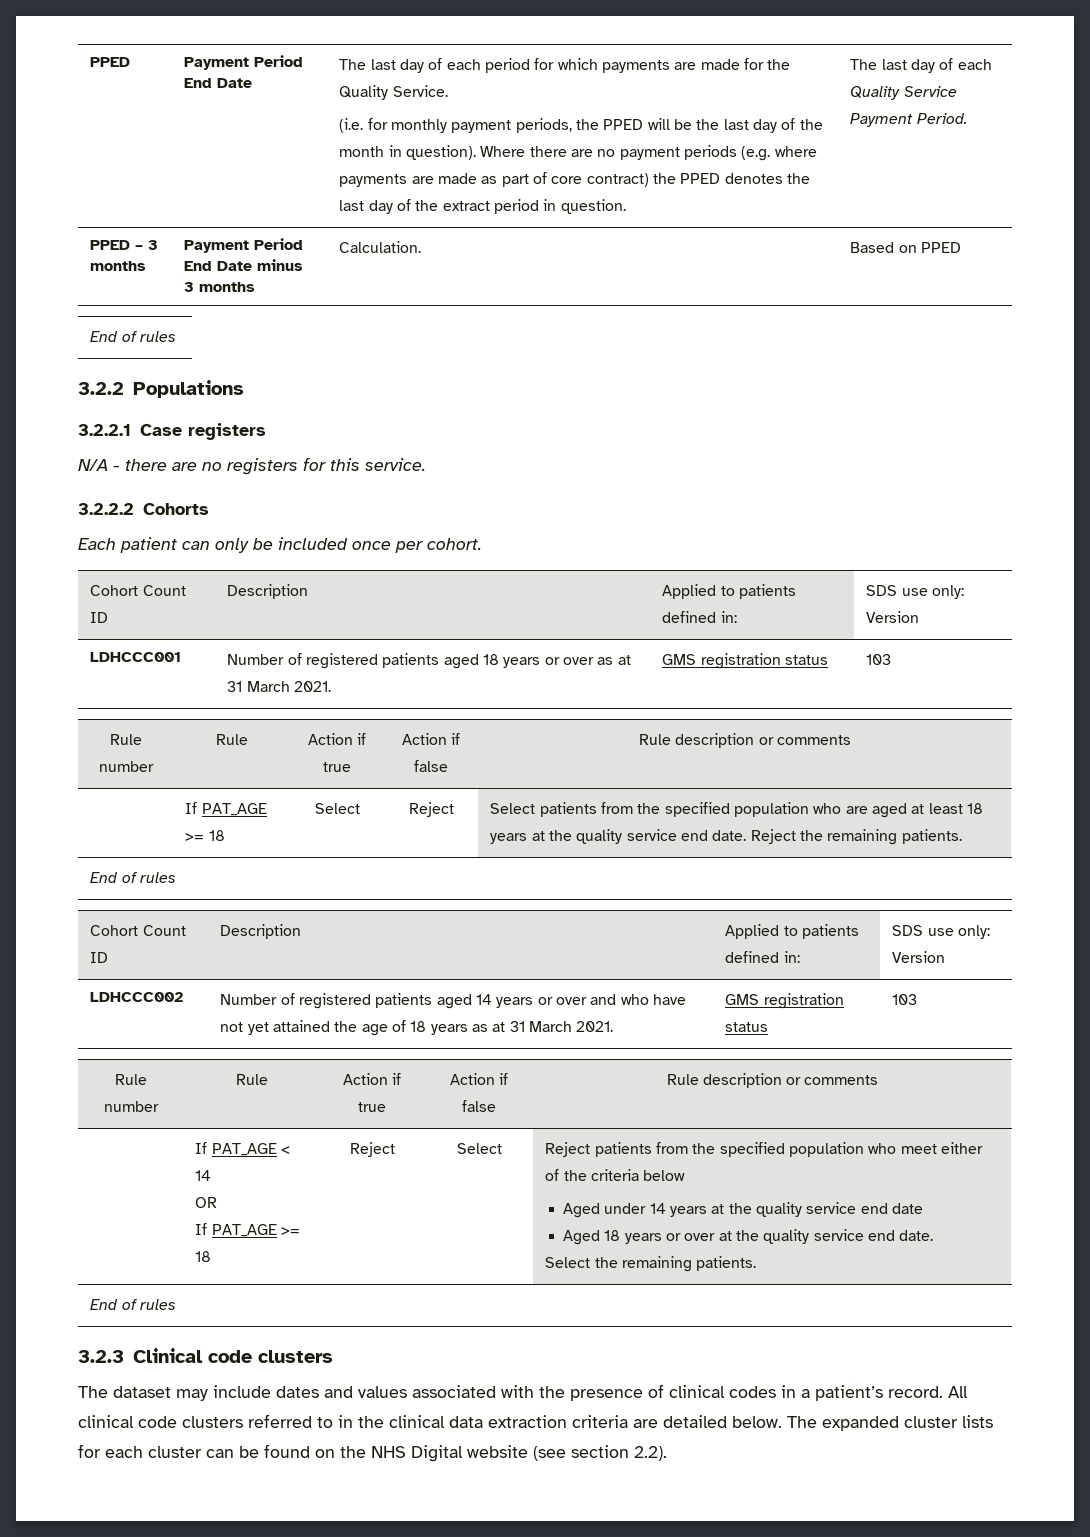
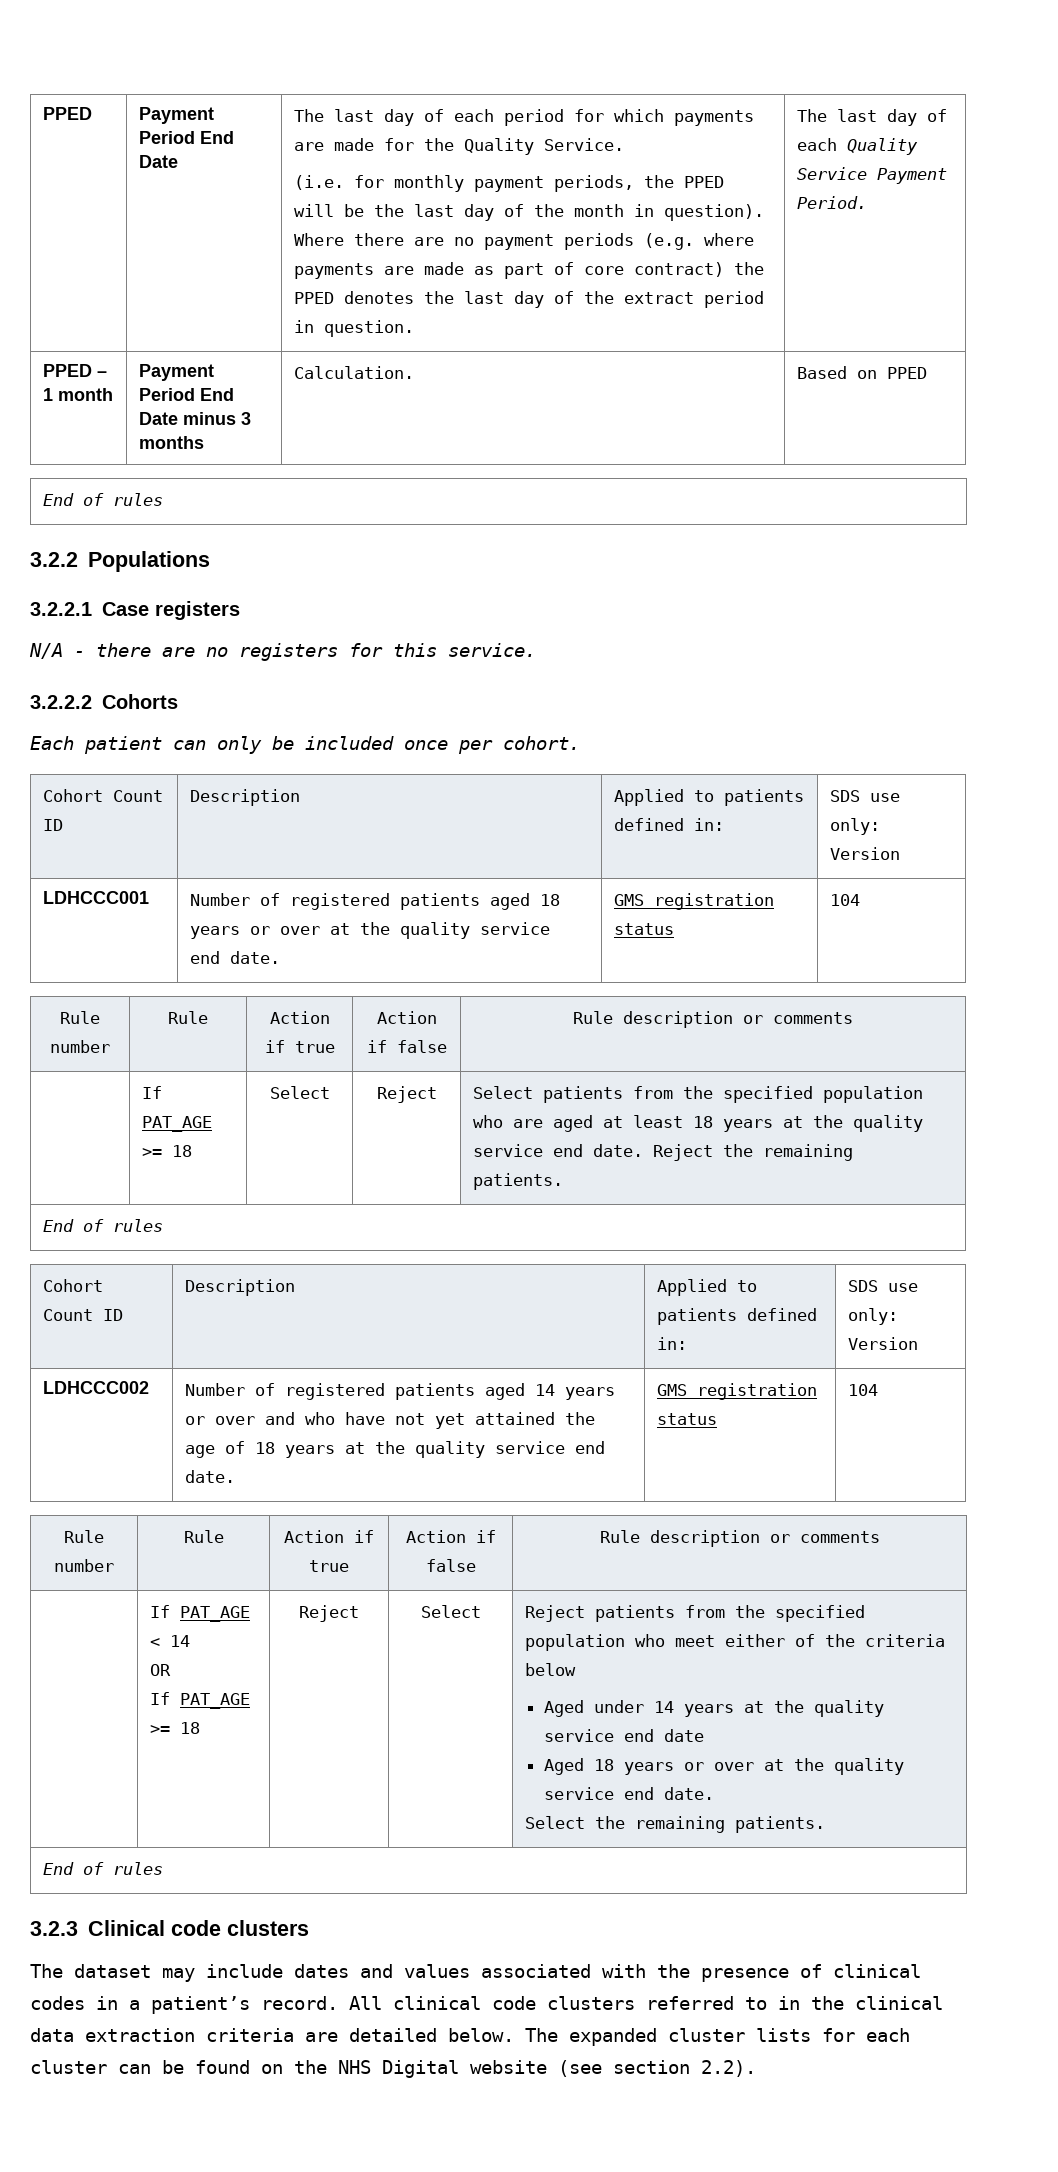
- PPED – 3 months | Payment Period End Date minus 3 months | Calculation. | Based on PPED
+ PPED – 1 month | Payment Period End Date minus 3 months | Calculation. | Based on PPED
- LDHCCC001 | Number of registered patients aged 18 years or over as at 31 March 2021. | GMS registration status | 103
+ LDHCCC001 | Number of registered patients aged 18 years or over at the quality service end date. | GMS registration status | 104
- LDHCCC002 | Number of registered patients aged 14 years or over and who have not yet attained the age of 18 years as at 31 March 2021. | GMS registration status | 103
+ LDHCCC002 | Number of registered patients aged 14 years or over and who have not yet attained the age of 18 years at the quality service end date. | GMS registration status | 104

